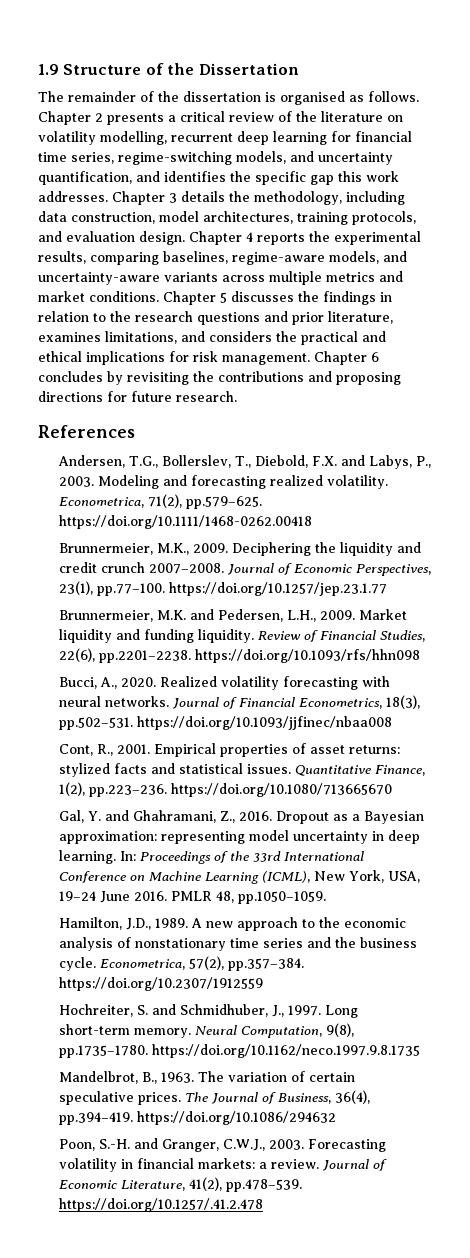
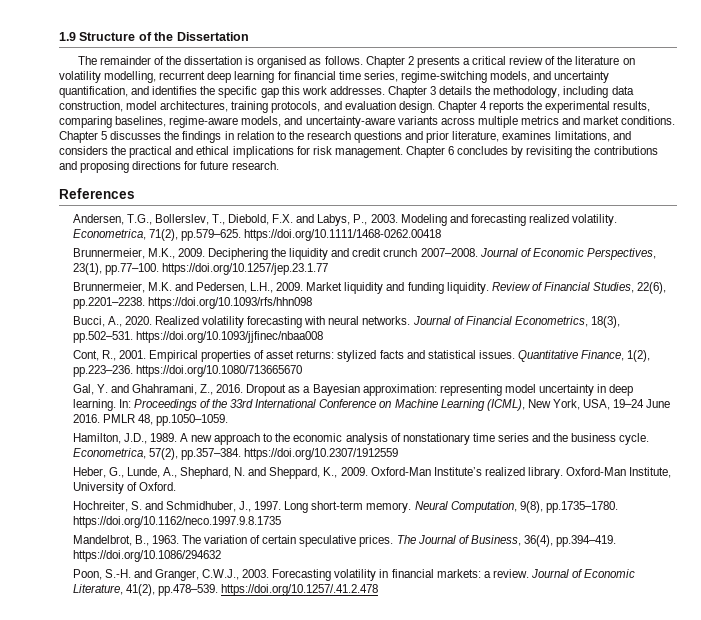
+ Heber, G., Lunde, A., Shephard, N. and Sheppard, K., 2009. Oxford-Man Institute’s realized library. Oxford-Man Institute, University of Oxford.

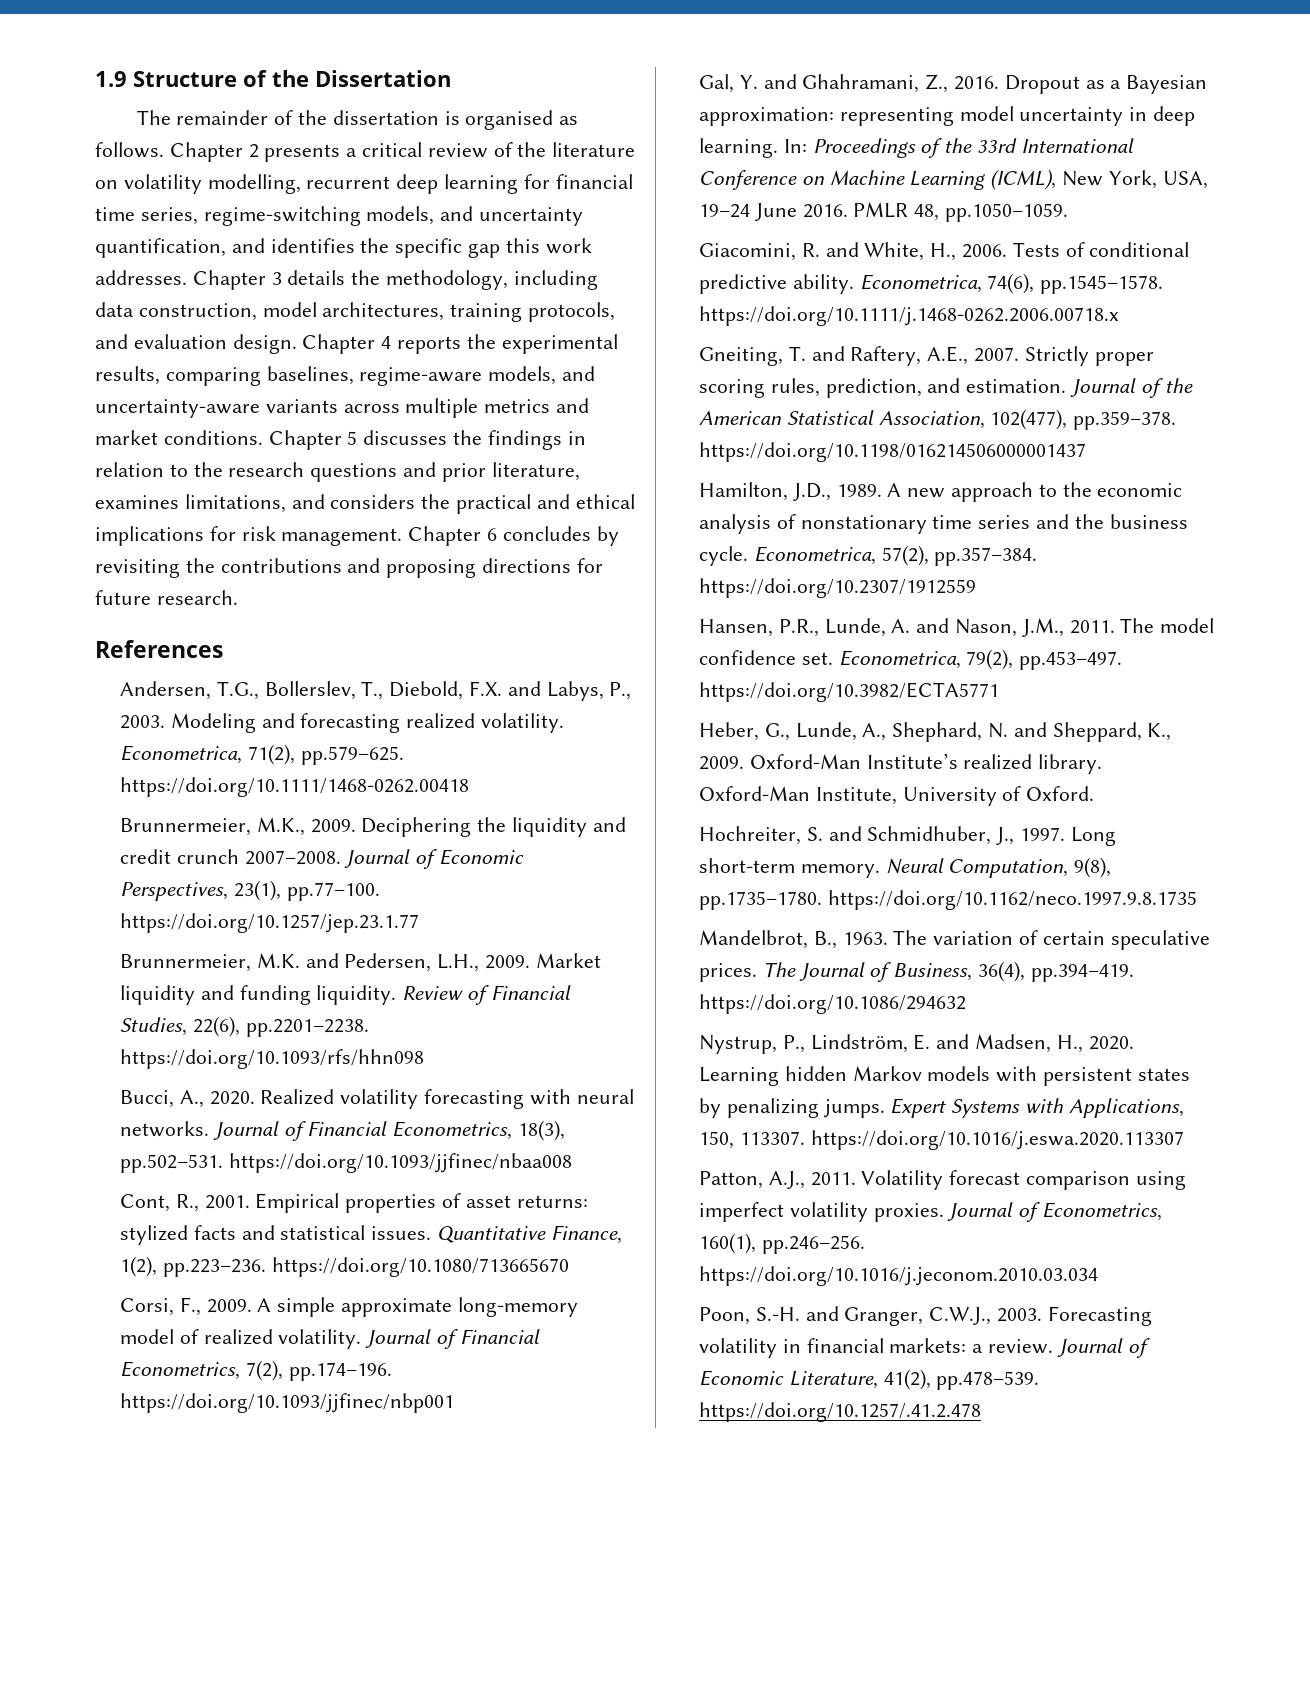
+ Corsi, F., 2009. A simple approximate long-memory model of realized volatility. Journal of Financial Econometrics, 7(2), pp.174–196. https://doi.org/10.1093/jjfinec/nbp001
+ Giacomini, R. and White, H., 2006. Tests of conditional predictive ability. Econometrica, 74(6), pp.1545–1578. https://doi.org/10.1111/j.1468-0262.2006.00718.x
+ Gneiting, T. and Raftery, A.E., 2007. Strictly proper scoring rules, prediction, and estimation. Journal of the American Statistical Association, 102(477), pp.359–378. https://doi.org/10.1198/016214506000001437
+ Hansen, P.R., Lunde, A. and Nason, J.M., 2011. The model confidence set. Econometrica, 79(2), pp.453–497. https://doi.org/10.3982/ECTA5771
+ Nystrup, P., Lindström, E. and Madsen, H., 2020. Learning hidden Markov models with persistent states by penalizing jumps. Expert Systems with Applications, 150, 113307. https://doi.org/10.1016/j.eswa.2020.113307
+ Patton, A.J., 2011. Volatility forecast comparison using imperfect volatility proxies. Journal of Econometrics, 160(1), pp.246–256. https://doi.org/10.1016/j.jeconom.2010.03.034

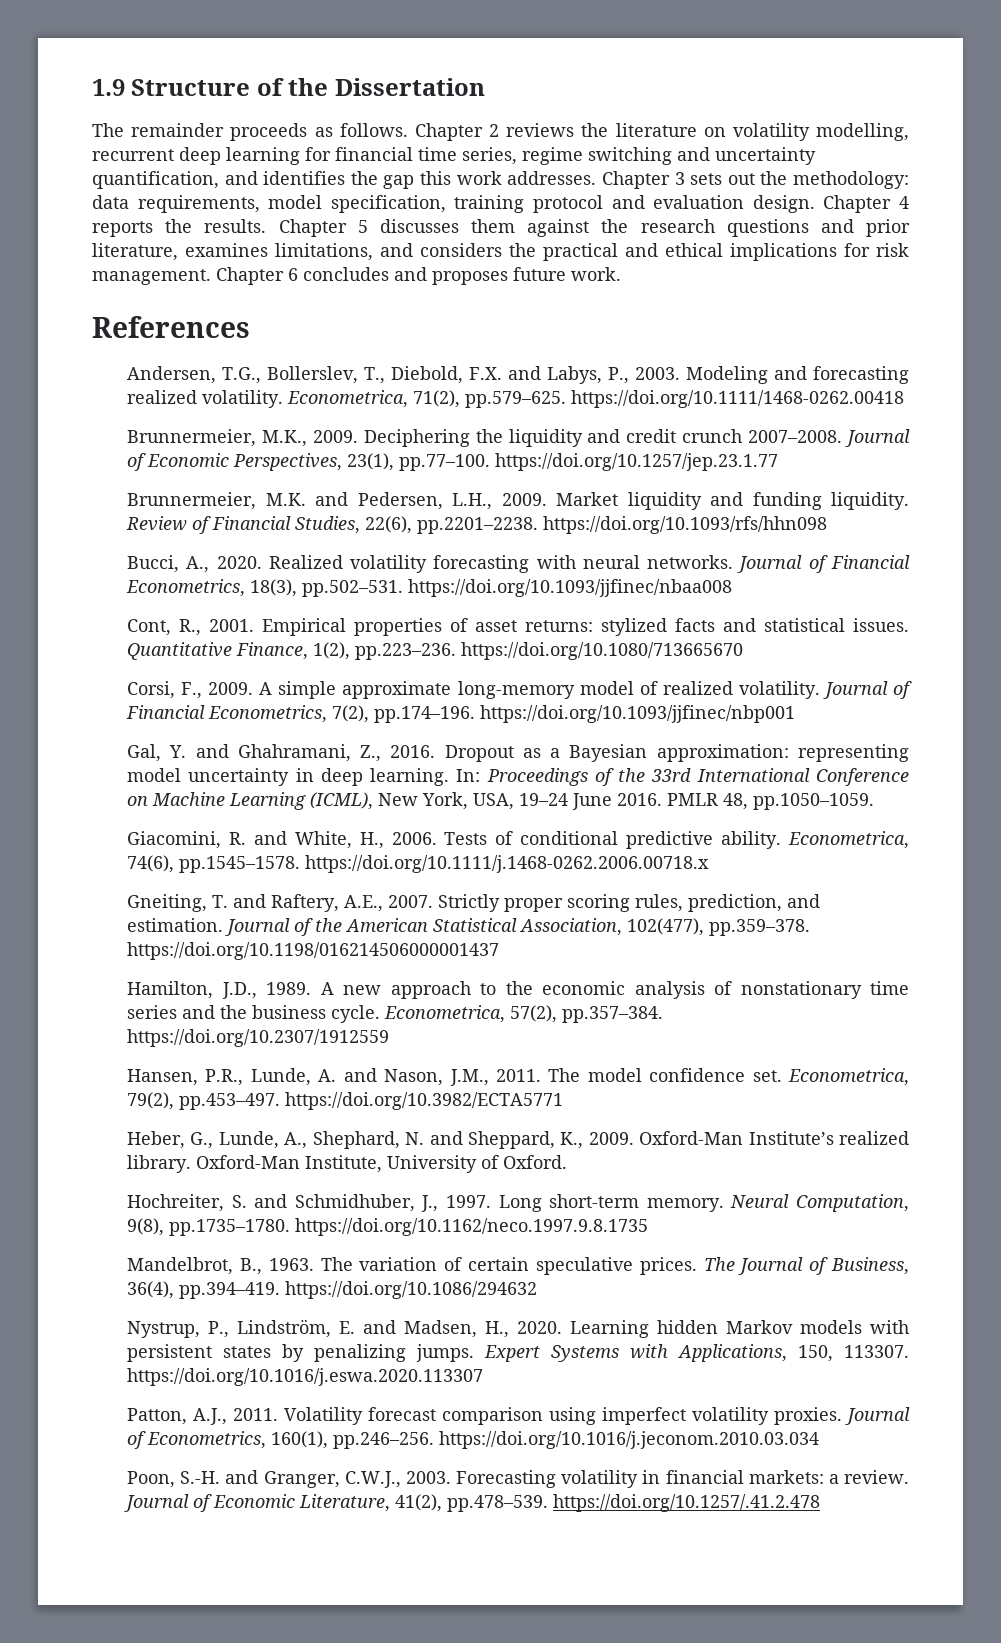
- The remainder of the dissertation is organised as follows. Chapter 2 presents a critical review of the literature on volatility modelling, recurrent deep learning for financial time series, regime-switching models, and uncertainty quantification, and identifies the specific gap this work addresses.
+ The remainder proceeds as follows. Chapter 2 reviews the literature on volatility modelling, recurrent deep learning for financial time series, regime switching and uncertainty quantification, and identifies the gap this work addresses.
- Chapter 3 details the methodology, including data construction, model architectures, training protocols, and evaluation design.
+ Chapter 3 sets out the methodology: data requirements, model specification, training protocol and evaluation design.
- Chapter 4 reports the experimental results, comparing baselines, regime-aware models, and uncertainty-aware variants across multiple metrics and market conditions. Chapter 5 discusses the findings in relation to the research questions and prior literature, examines limitations, and considers the practical and ethical implications for risk management.
+ Chapter 4 reports the results. Chapter 5 discusses them against the research questions and prior literature, examines limitations, and considers the practical and ethical implications for risk management.
- Chapter 6 concludes by revisiting the contributions and proposing directions for future research.
+ Chapter 6 concludes and proposes future work.

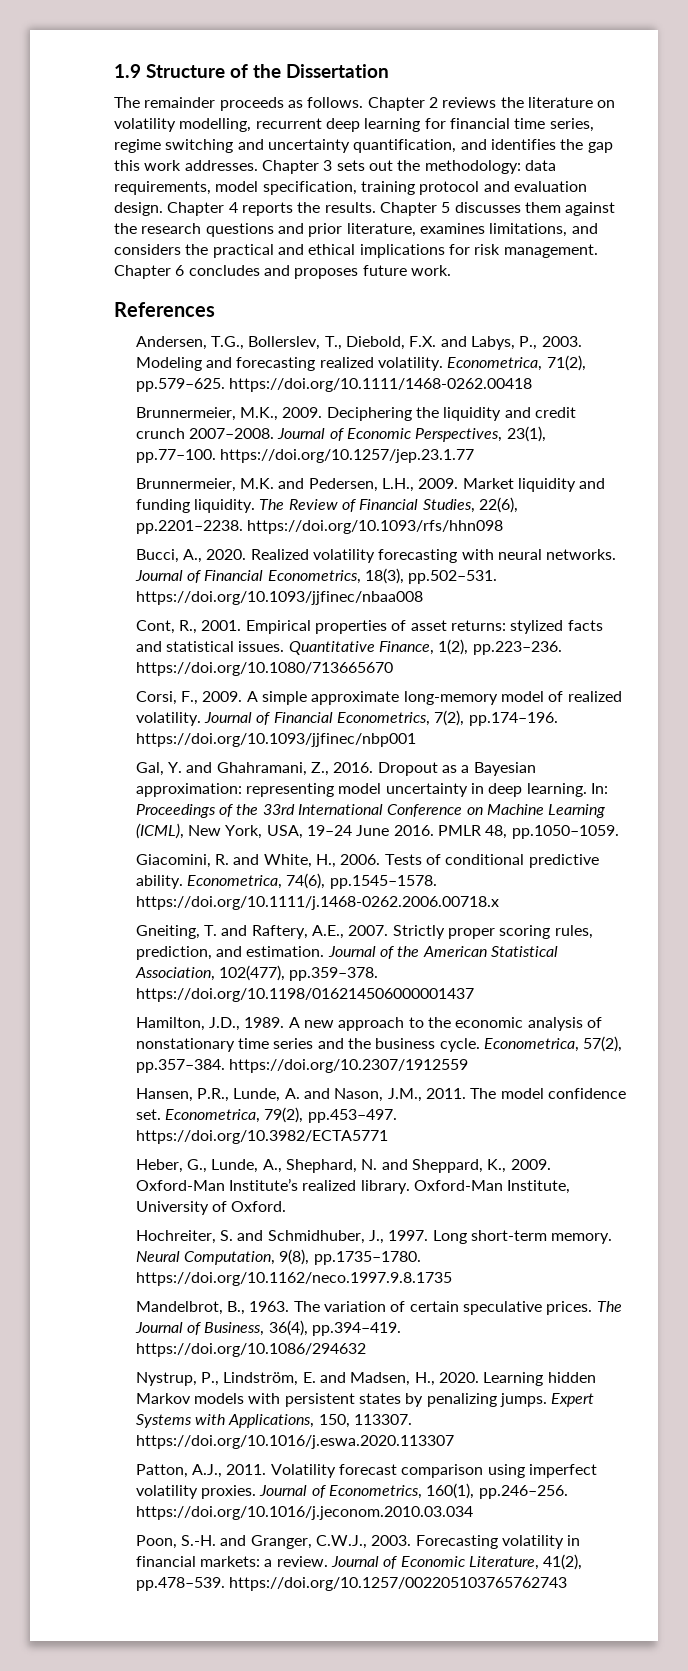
- Review of Financial Studies, 22(6), pp.2201–2238. https://doi.org/10.1093/rfs/hhn098
+ The Review of Financial Studies, 22(6), pp.2201–2238. https://doi.org/10.1093/rfs/hhn098
- Journal of Economic Literature, 41(2), pp.478–539. https://doi.org/10.1257/.41.2.478
+ Journal of Economic Literature, 41(2), pp.478–539. https://doi.org/10.1257/002205103765762743

